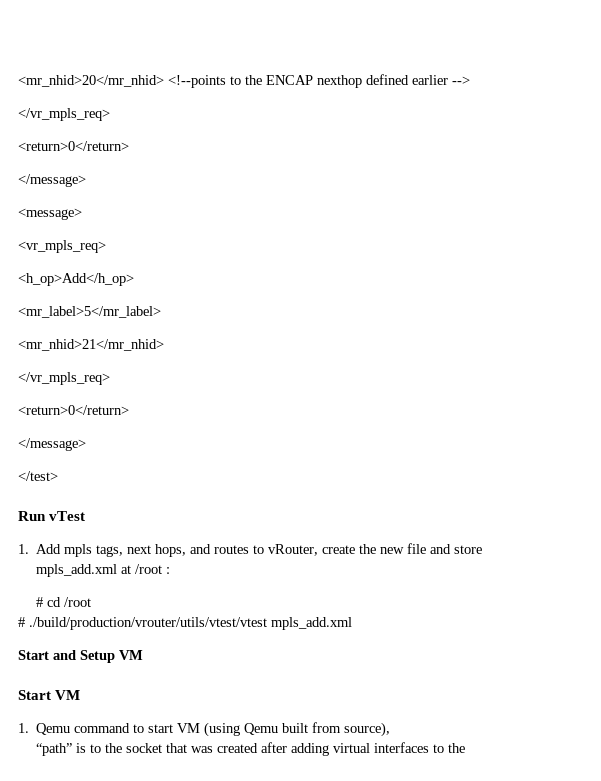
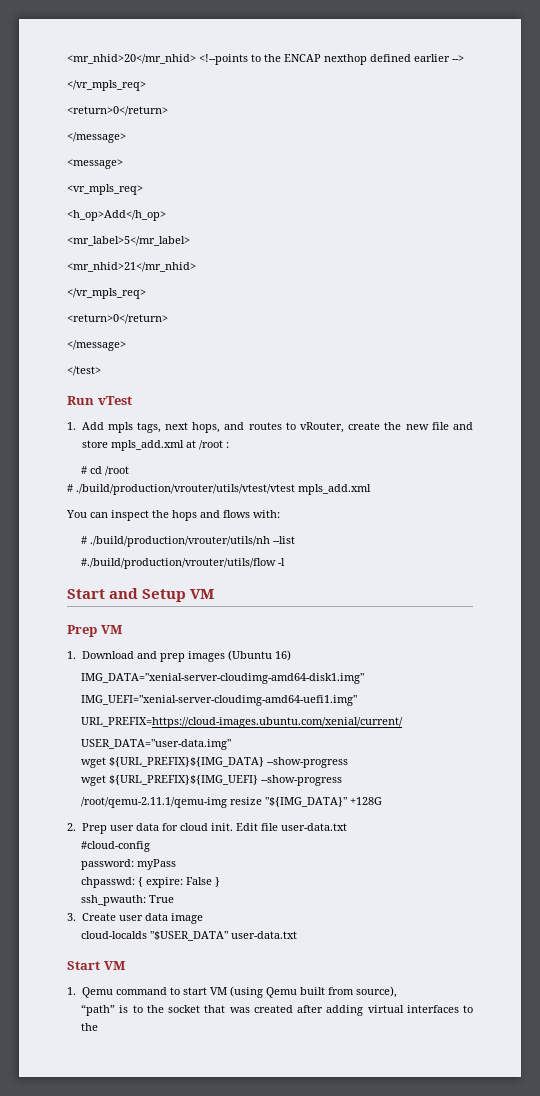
+ You can inspect the hops and flows with:
+ # ./build/production/vrouter/utils/nh --list
+ #./build/production/vrouter/utils/flow -l
  Start and Setup VM
+ Prep VM
+ 1. Download and prep images (Ubuntu 16)
+ IMG_DATA="xenial-server-cloudimg-amd64-disk1.img"
+ IMG_UEFI="xenial-server-cloudimg-amd64-uefi1.img"
+ URL_PREFIX=https://cloud-images.ubuntu.com/xenial/current/
+ USER_DATA="user-data.img"
+ wget ${URL_PREFIX}${IMG_DATA} --show-progress
+ wget ${URL_PREFIX}${IMG_UEFI} --show-progress
+ /root/qemu-2.11.1/qemu-img resize "${IMG_DATA}" +128G
+ 2. Prep user data for cloud init. Edit file user-data.txt
+ #cloud-config
+ password: myPass
+ chpasswd: { expire: False }
+ ssh_pwauth: True
+ 3. Create user data image
+ cloud-localds "$USER_DATA" user-data.txt

